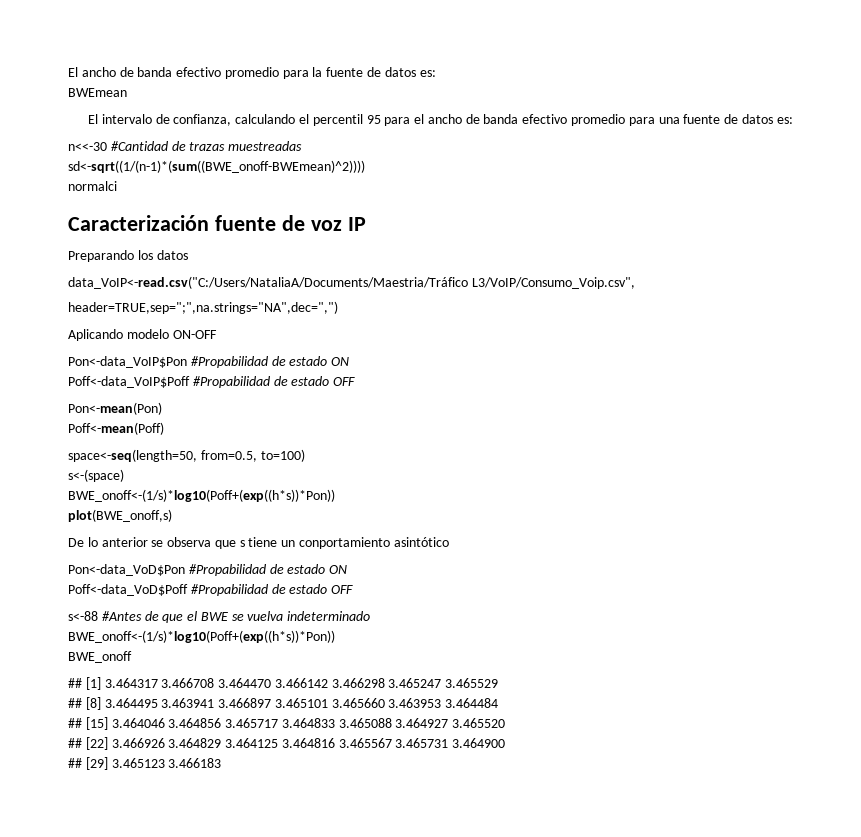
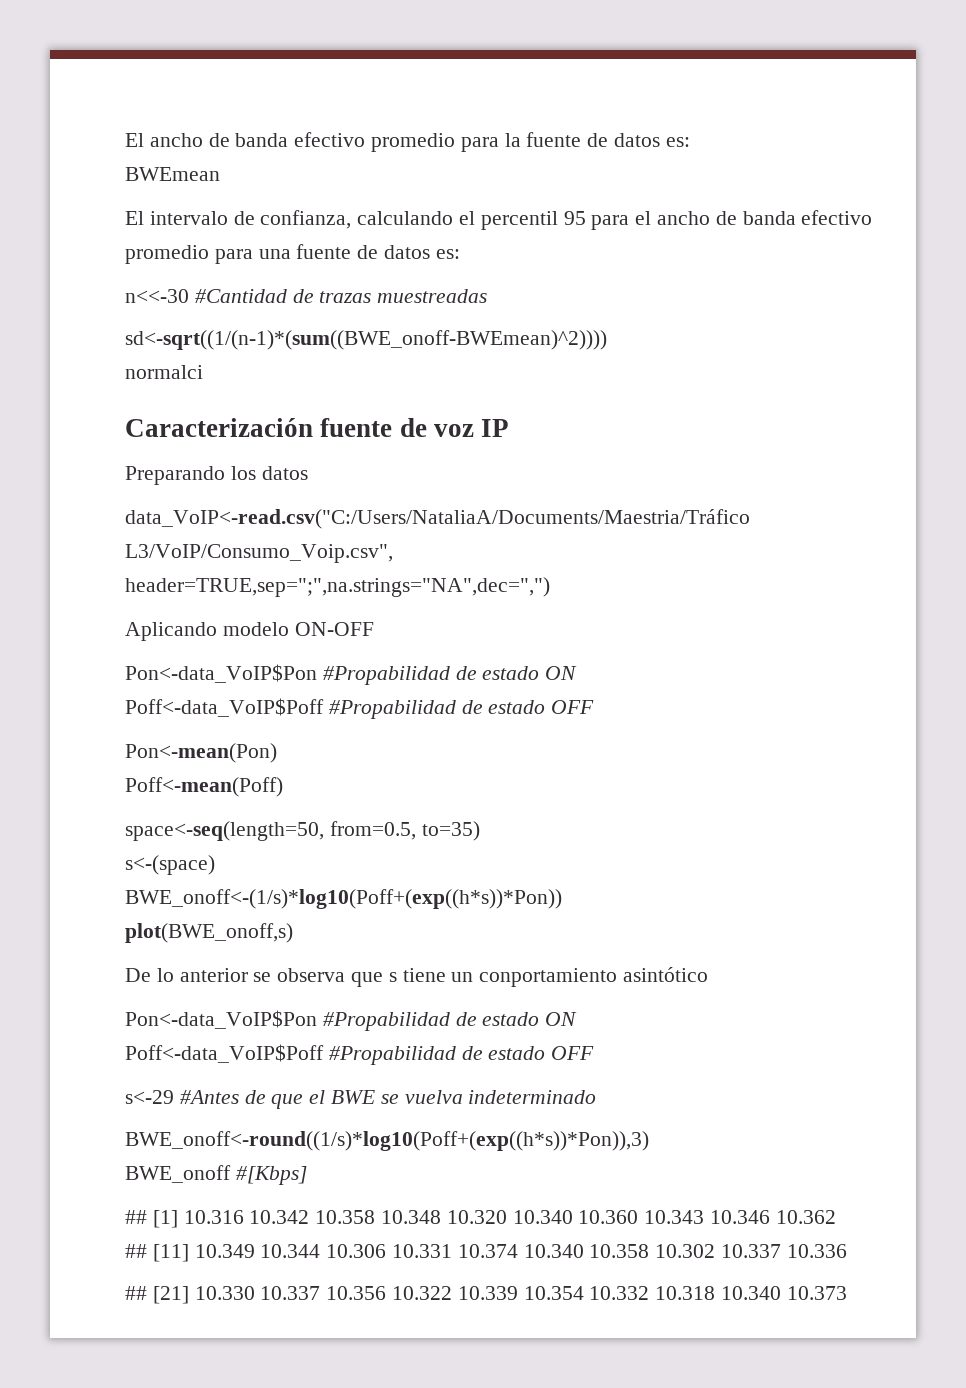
- space<-seq(length=50, from=0.5, to=100)
+ space<-seq(length=50, from=0.5, to=35)
  De lo anterior se observa que s tiene un conportamiento asintótico
- Pon<-data_VoD$Pon #Propabilidad de estado ON
- Poff<-data_VoD$Poff #Propabilidad de estado OFF
- s<-88 #Antes de que el BWE se vuelva indeterminado
- BWE_onoff<-(1/s)*log10(Poff+(exp((h*s))*Pon))
+ Pon<-data_VoIP$Pon #Propabilidad de estado ON
+ Poff<-data_VoIP$Poff #Propabilidad de estado OFF
+ s<-29 #Antes de que el BWE se vuelva indeterminado
+ BWE_onoff<-round((1/s)*log10(Poff+(exp((h*s))*Pon)),3)
- BWE_onoff
+ BWE_onoff #[Kbps]
- ## [1] 3.464317 3.466708 3.464470 3.466142 3.466298 3.465247 3.465529
- ## [8] 3.464495 3.463941 3.466897 3.465101 3.465660 3.463953 3.464484
- ## [15] 3.464046 3.464856 3.465717 3.464833 3.465088 3.464927 3.465520
- ## [22] 3.466926 3.464829 3.464125 3.464816 3.465567 3.465731 3.464900
- ## [29] 3.465123 3.466183
+ ## [1] 10.316 10.342 10.358 10.348 10.320 10.340 10.360 10.343 10.346 10.362
+ ## [11] 10.349 10.344 10.306 10.331 10.374 10.340 10.358 10.302 10.337 10.336
+ ## [21] 10.330 10.337 10.356 10.322 10.339 10.354 10.332 10.318 10.340 10.373

